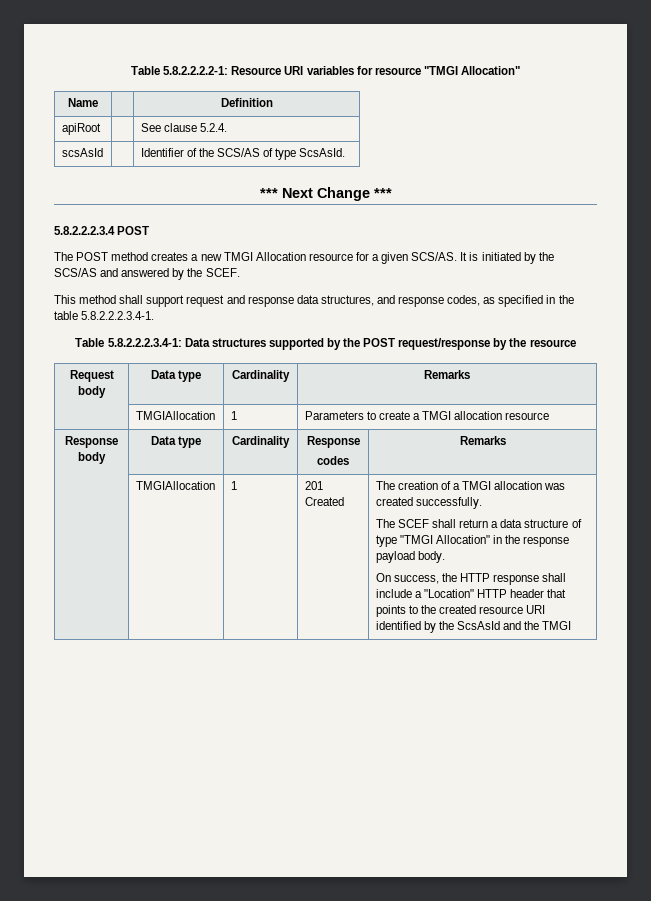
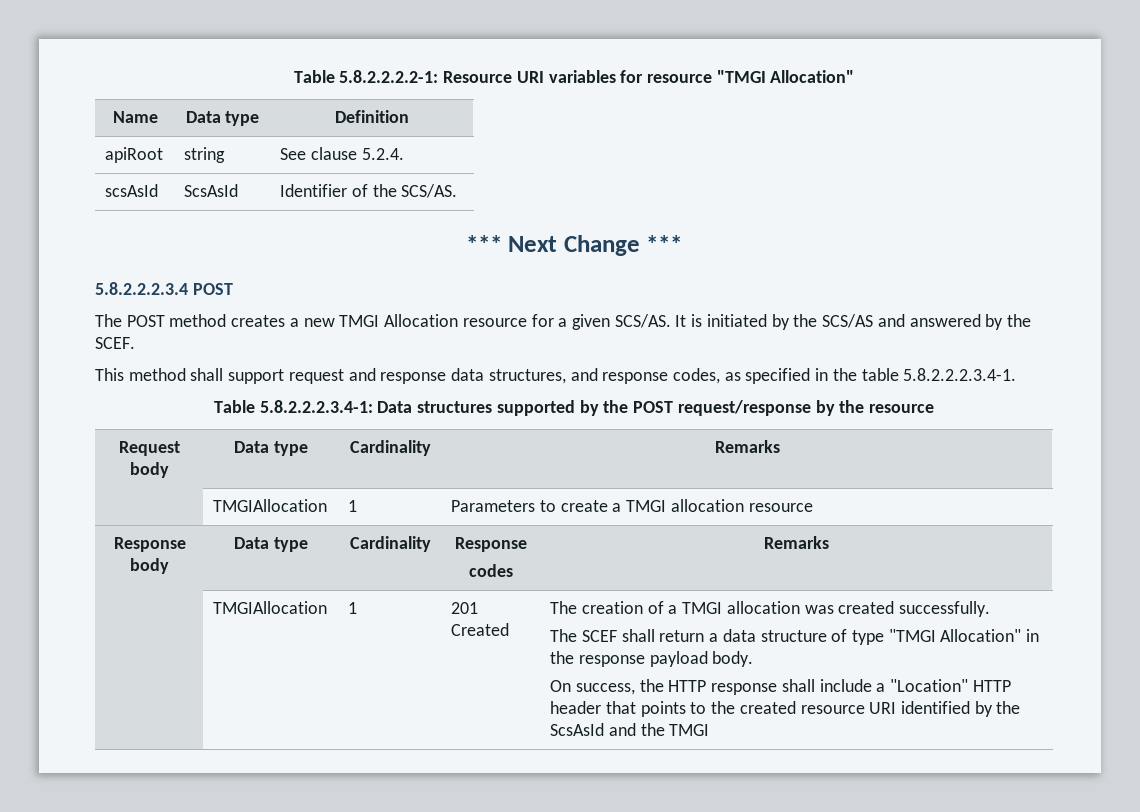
- Name | | Definition
+ Name | Data type | Definition
- apiRoot | | See clause 5.2.4.
+ apiRoot | string | See clause 5.2.4.
- scsAsId | | Identifier of the SCS/AS of type ScsAsId.
+ scsAsId | ScsAsId | Identifier of the SCS/AS.

